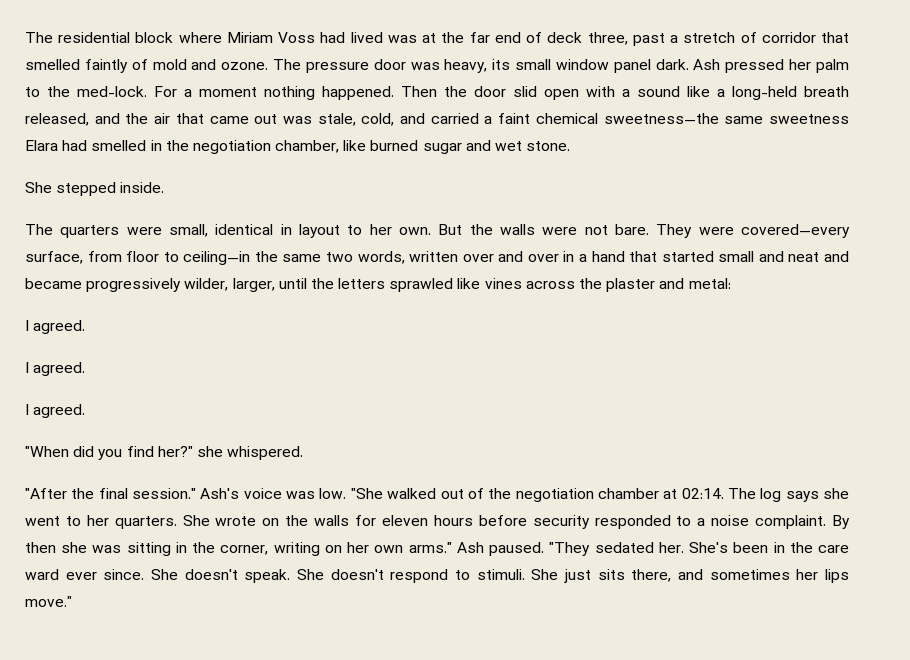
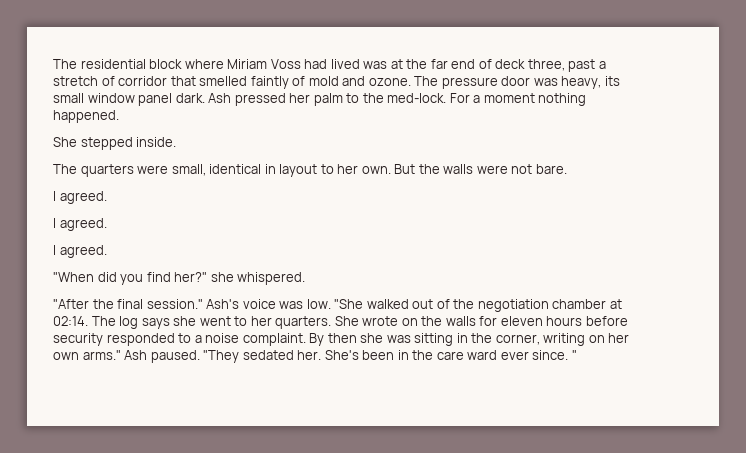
- Then the door slid open with a sound like a long-held breath released, and the air that came out was stale, cold, and carried a faint chemical sweetness—the same sweetness Elara had smelled in the negotiation chamber, like burned sugar and wet stone.
- They were covered—every surface, from floor to ceiling—in the same two words, written over and over in a hand that started small and neat and became progressively wilder, larger, until the letters sprawled like vines across the plaster and metal:
- She doesn't speak. She doesn't respond to stimuli. She just sits there, and sometimes her lips move."
+ "

